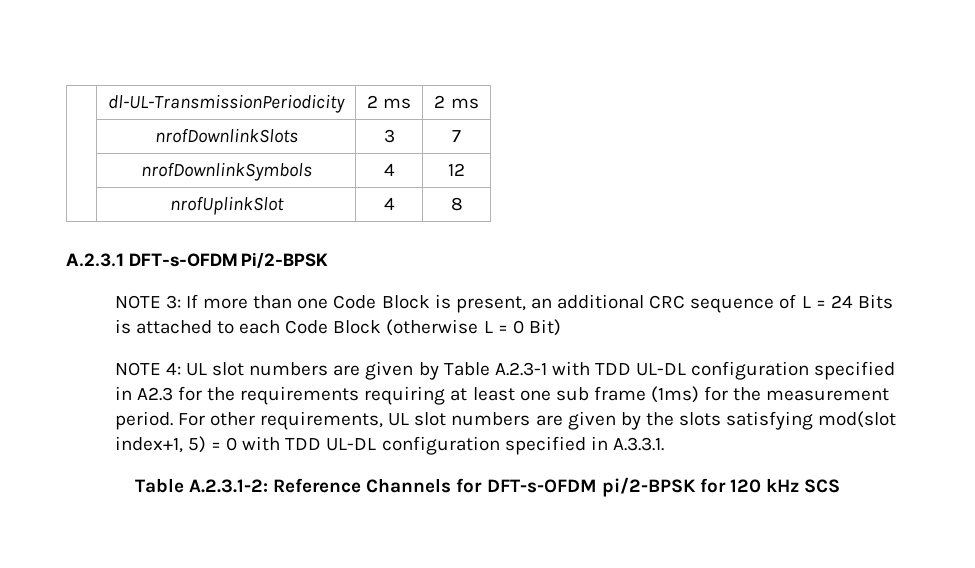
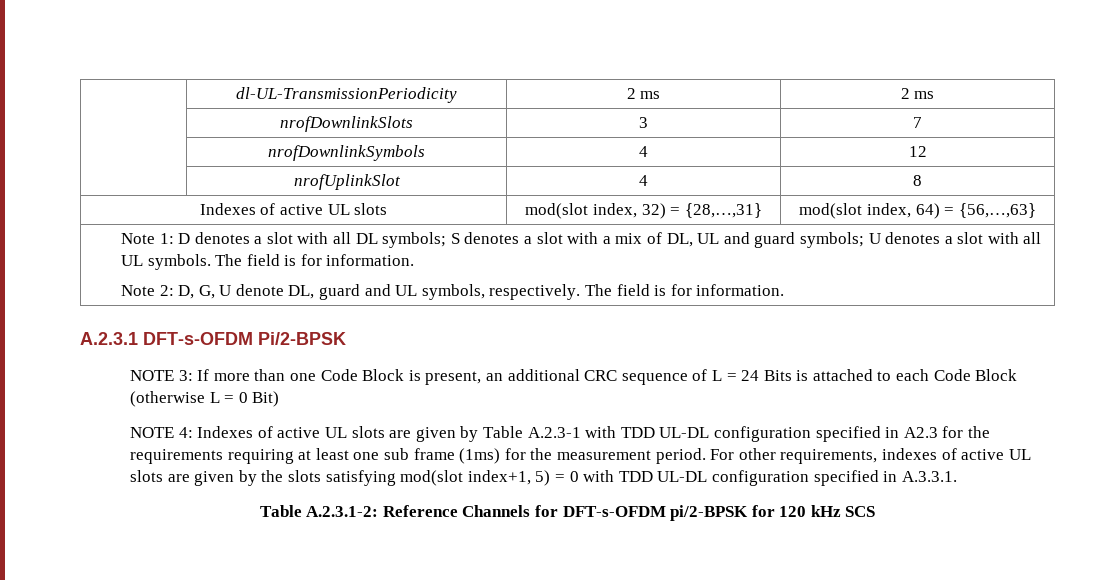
+ Indexes of active UL slots | mod(slot index, 32) = {28,…,31} | mod(slot index, 64) = {56,…,63}
+ Note 1: D denotes a slot with all DL symbols; S denotes a slot with a mix of DL, UL and guard symbols; U denotes a slot with all UL symbols. The field is for information.
+ Note 2: D, G, U denote DL, guard and UL symbols, respectively. The field is for information.
- NOTE 4: UL slot numbers are given by Table A.2.3-1 with TDD UL-DL configuration specified in A2.3 for the requirements requiring at least one sub frame (1ms) for the measurement period.
+ NOTE 4: Indexes of active UL slots are given by Table A.2.3-1 with TDD UL-DL configuration specified in A2.3 for the requirements requiring at least one sub frame (1ms) for the measurement period.
- For other requirements, UL slot numbers are given by the slots satisfying mod(slot index+1, 5) = 0 with TDD UL-DL configuration specified in A.3.3.1.
+ For other requirements, indexes of active UL slots are given by the slots satisfying mod(slot index+1, 5) = 0 with TDD UL-DL configuration specified in A.3.3.1.

